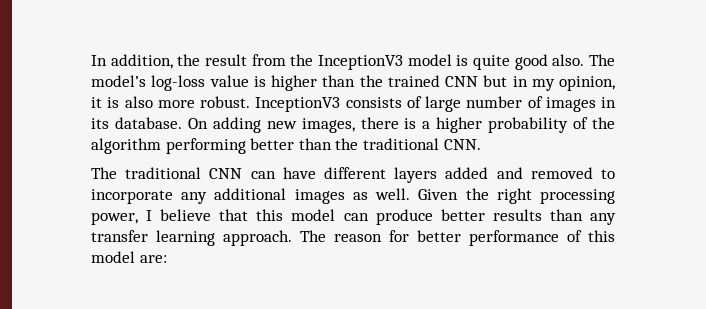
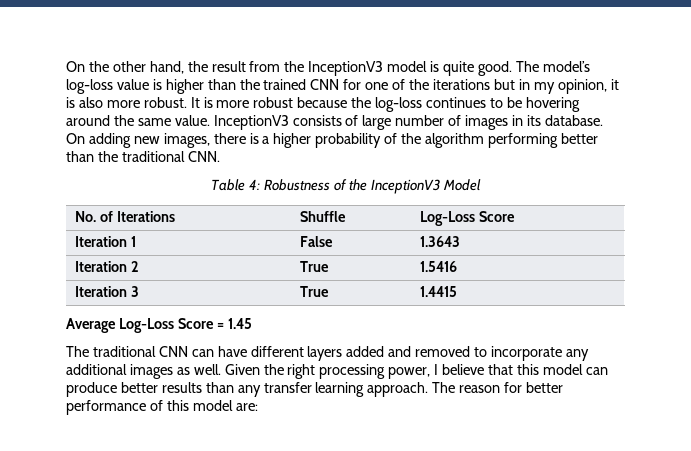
- In addition, the result from the InceptionV3 model is quite good also.
+ On the other hand, the result from the InceptionV3 model is quite good.
- The model’s log-loss value is higher than the trained CNN but in my opinion, it is also more robust.
+ The model’s log-loss value is higher than the trained CNN for one of the iterations but in my opinion, it is also more robust.
+ It is more robust because the log-loss continues to be hovering around the same value.
+ Table 4: Robustness of the InceptionV3 Model
+ No. of Iterations | Shuffle | Log-Loss Score
+ Iteration 1 | False | 1.3643
+ Iteration 2 | True | 1.5416
+ Iteration 3 | True | 1.4415
+ Average Log-Loss Score = 1.45

